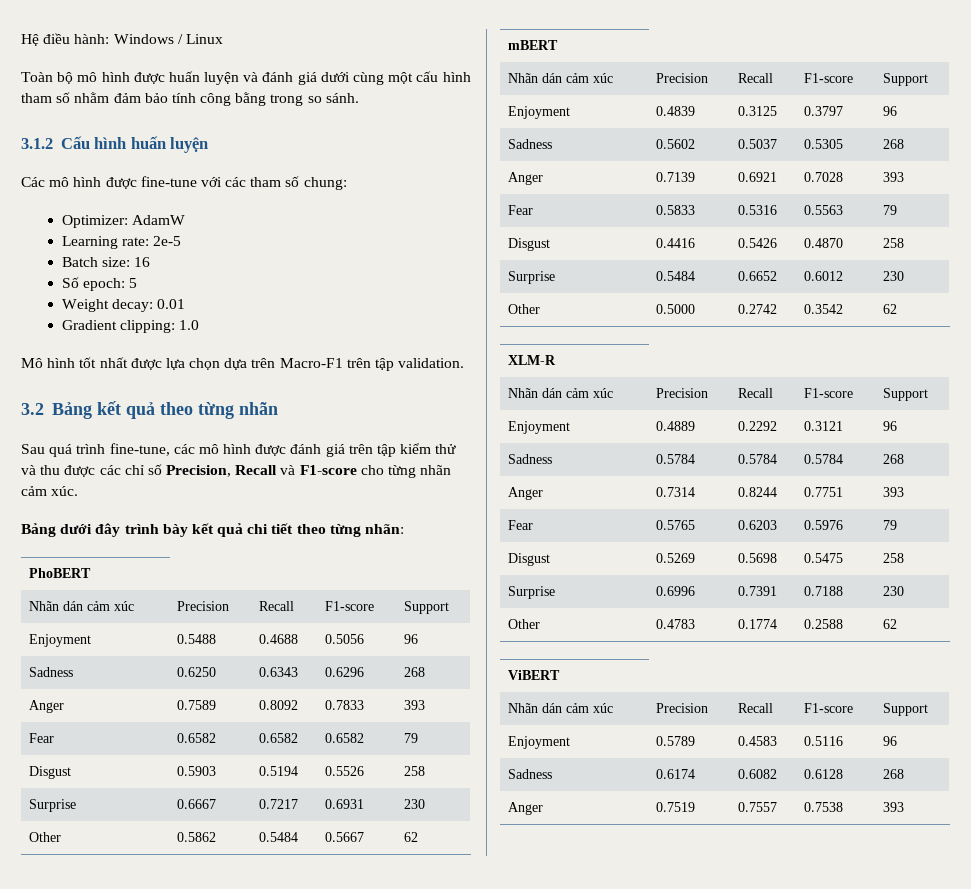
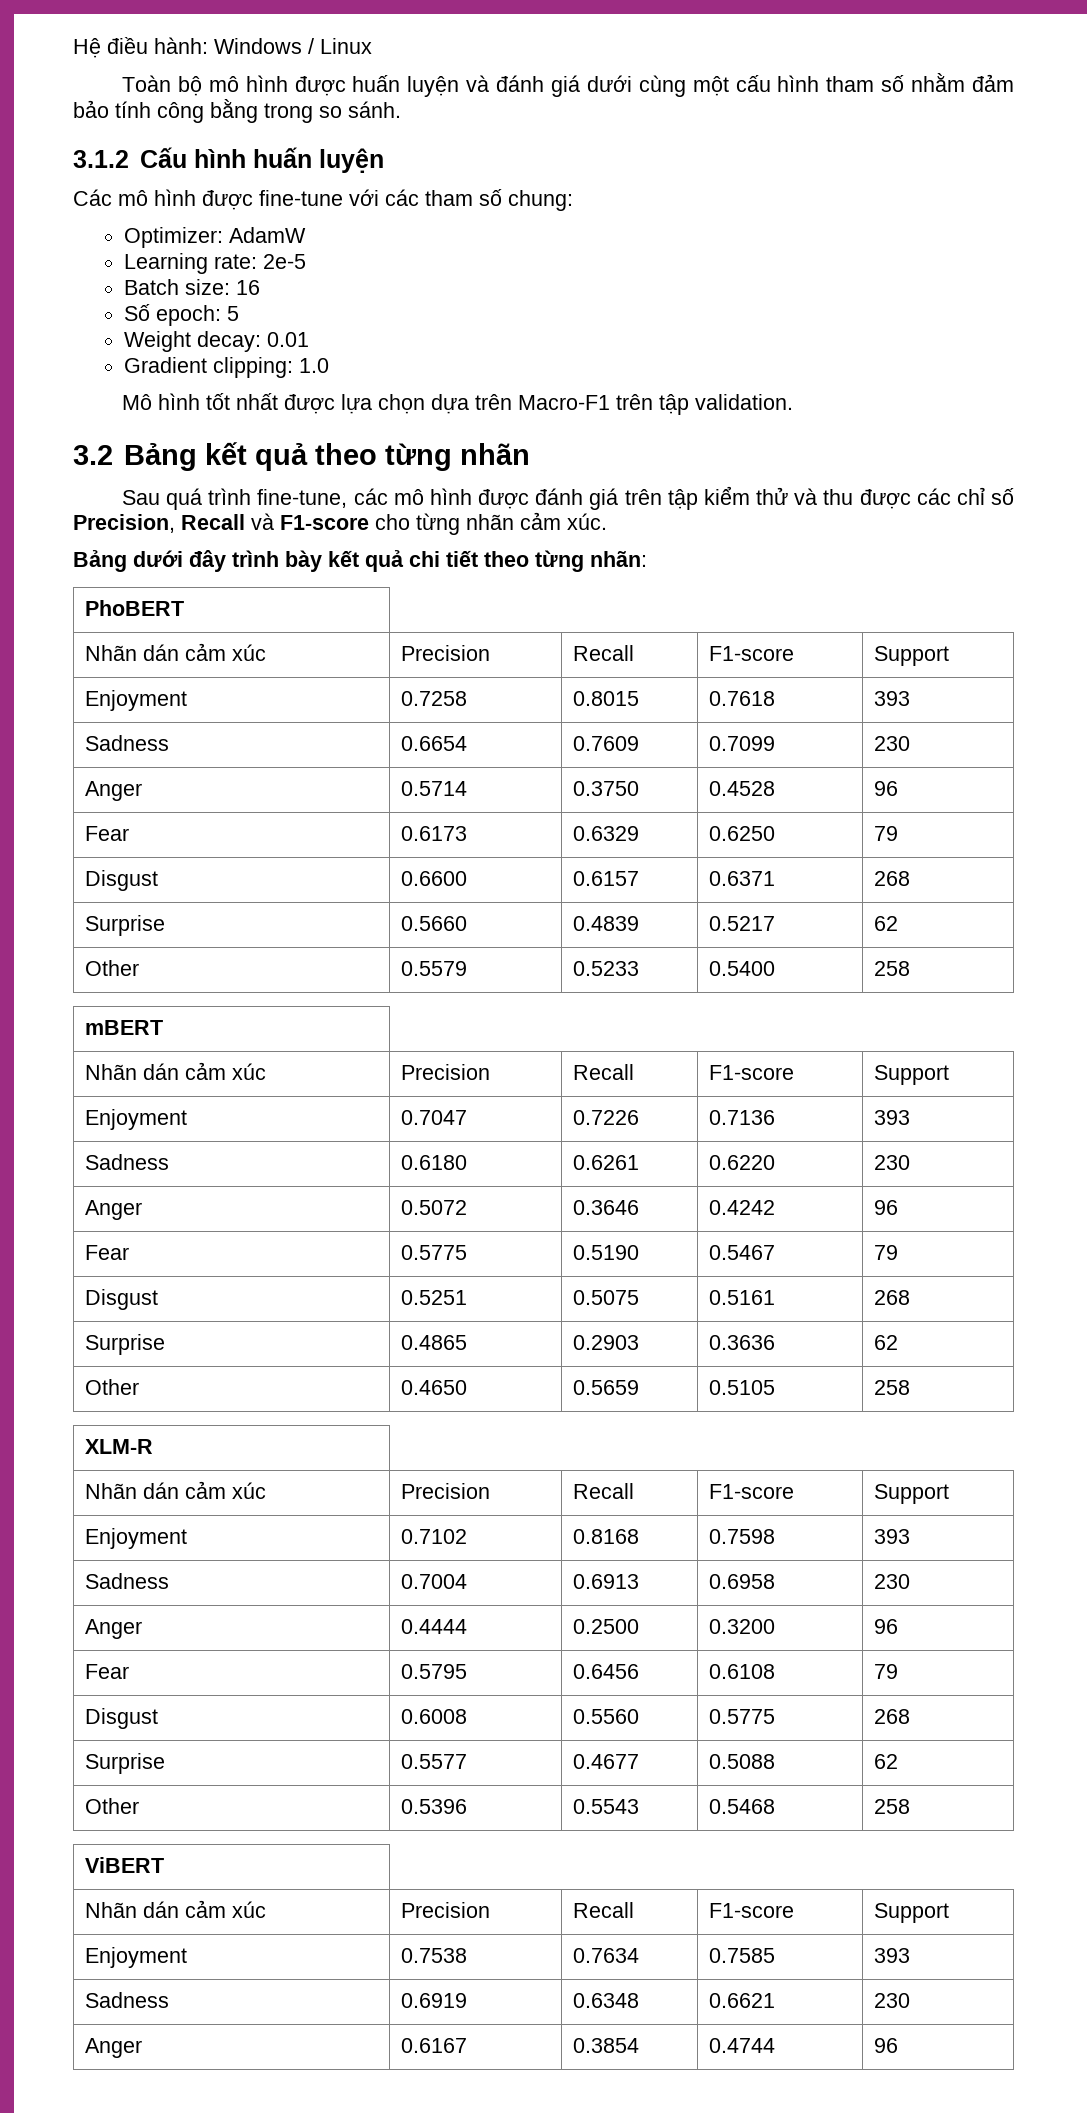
- Enjoyment | 0.5488 | 0.4688 | 0.5056 | 96
- Sadness | 0.6250 | 0.6343 | 0.6296 | 268
- Anger | 0.7589 | 0.8092 | 0.7833 | 393
- Fear | 0.6582 | 0.6582 | 0.6582 | 79
- Disgust | 0.5903 | 0.5194 | 0.5526 | 258
- Surprise | 0.6667 | 0.7217 | 0.6931 | 230
- Other | 0.5862 | 0.5484 | 0.5667 | 62
+ Enjoyment | 0.7258 | 0.8015 | 0.7618 | 393
+ Sadness | 0.6654 | 0.7609 | 0.7099 | 230
+ Anger | 0.5714 | 0.3750 | 0.4528 | 96
+ Fear | 0.6173 | 0.6329 | 0.6250 | 79
+ Disgust | 0.6600 | 0.6157 | 0.6371 | 268
+ Surprise | 0.5660 | 0.4839 | 0.5217 | 62
+ Other | 0.5579 | 0.5233 | 0.5400 | 258
- Enjoyment | 0.4839 | 0.3125 | 0.3797 | 96
- Sadness | 0.5602 | 0.5037 | 0.5305 | 268
- Anger | 0.7139 | 0.6921 | 0.7028 | 393
- Fear | 0.5833 | 0.5316 | 0.5563 | 79
- Disgust | 0.4416 | 0.5426 | 0.4870 | 258
- Surprise | 0.5484 | 0.6652 | 0.6012 | 230
- Other | 0.5000 | 0.2742 | 0.3542 | 62
+ Enjoyment | 0.7047 | 0.7226 | 0.7136 | 393
+ Sadness | 0.6180 | 0.6261 | 0.6220 | 230
+ Anger | 0.5072 | 0.3646 | 0.4242 | 96
+ Fear | 0.5775 | 0.5190 | 0.5467 | 79
+ Disgust | 0.5251 | 0.5075 | 0.5161 | 268
+ Surprise | 0.4865 | 0.2903 | 0.3636 | 62
+ Other | 0.4650 | 0.5659 | 0.5105 | 258
- Enjoyment | 0.4889 | 0.2292 | 0.3121 | 96
- Sadness | 0.5784 | 0.5784 | 0.5784 | 268
- Anger | 0.7314 | 0.8244 | 0.7751 | 393
- Fear | 0.5765 | 0.6203 | 0.5976 | 79
- Disgust | 0.5269 | 0.5698 | 0.5475 | 258
- Surprise | 0.6996 | 0.7391 | 0.7188 | 230
- Other | 0.4783 | 0.1774 | 0.2588 | 62
+ Enjoyment | 0.7102 | 0.8168 | 0.7598 | 393
+ Sadness | 0.7004 | 0.6913 | 0.6958 | 230
+ Anger | 0.4444 | 0.2500 | 0.3200 | 96
+ Fear | 0.5795 | 0.6456 | 0.6108 | 79
+ Disgust | 0.6008 | 0.5560 | 0.5775 | 268
+ Surprise | 0.5577 | 0.4677 | 0.5088 | 62
+ Other | 0.5396 | 0.5543 | 0.5468 | 258
- Enjoyment | 0.5789 | 0.4583 | 0.5116 | 96
- Sadness | 0.6174 | 0.6082 | 0.6128 | 268
- Anger | 0.7519 | 0.7557 | 0.7538 | 393
+ Enjoyment | 0.7538 | 0.7634 | 0.7585 | 393
+ Sadness | 0.6919 | 0.6348 | 0.6621 | 230
+ Anger | 0.6167 | 0.3854 | 0.4744 | 96

